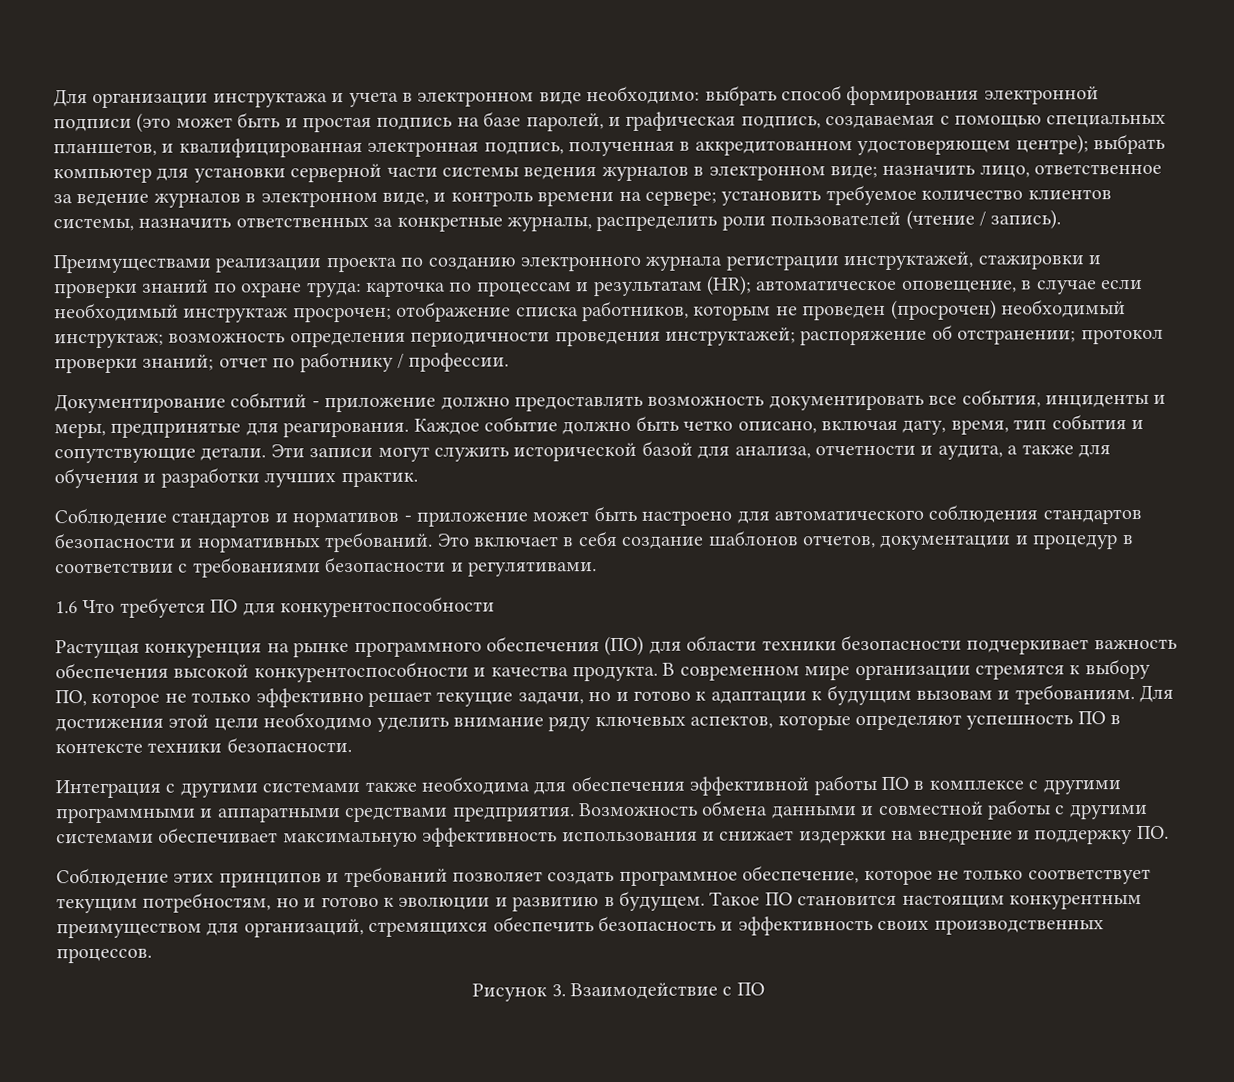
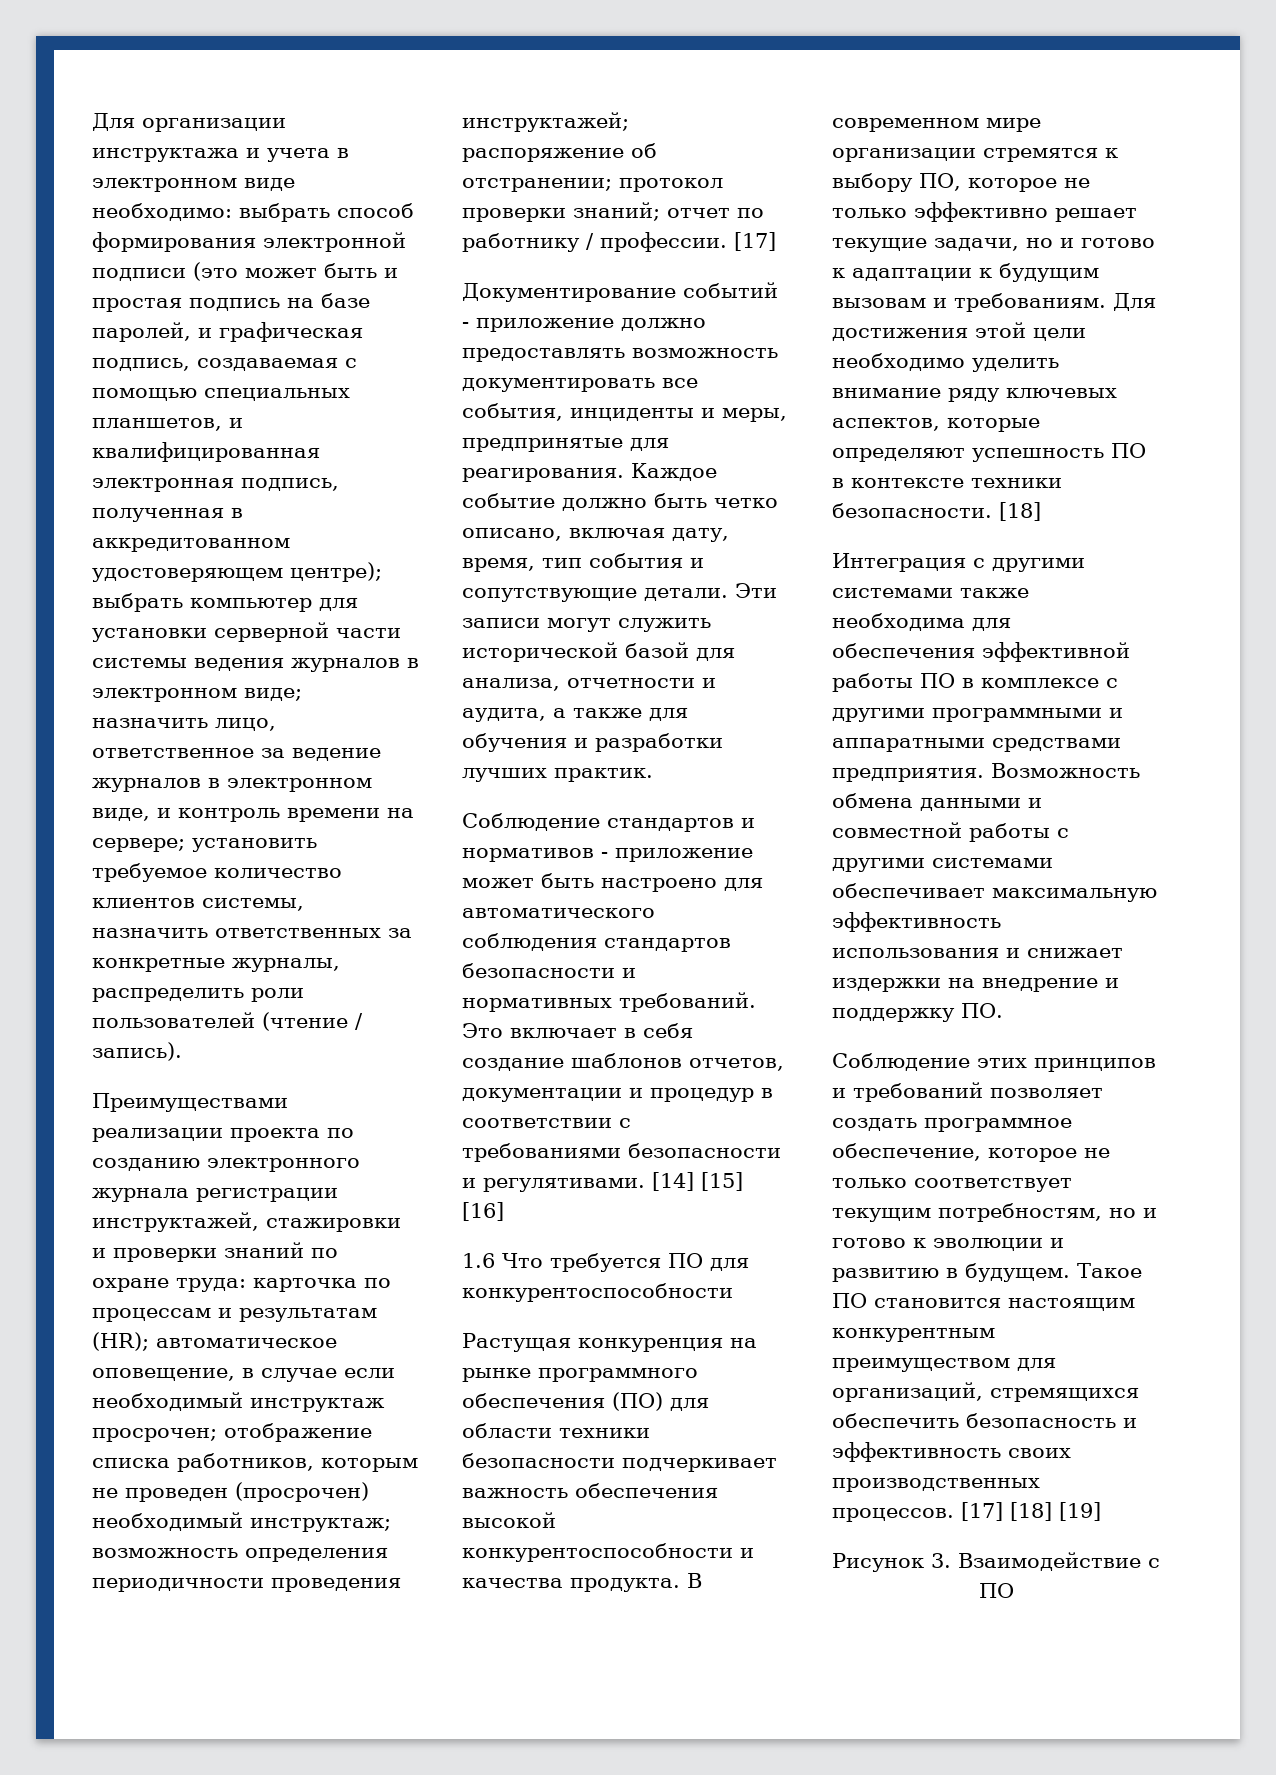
- Преимуществами реализации проекта по созданию электронного журнала регистрации инструктажей, стажировки и проверки знаний по охране труда: карточка по процессам и результатам (HR); автоматическое оповещение, в случае если необходимый инструктаж просрочен; отображение списка работников, которым не проведен (просрочен) необходимый инструктаж; возможность определения периодичности проведения инструктажей; распоряжение об отстранении; протокол проверки знаний; отчет по работнику / профессии.
+ Преимуществами реализации проекта по созданию электронного журнала регистрации инструктажей, стажировки и проверки знаний по охране труда: карточка по процессам и результатам (HR); автоматическое оповещение, в случае если необходимый инструктаж просрочен; отображение списка работников, которым не проведен (просрочен) необходимый инструктаж; возможность определения периодичности проведения инструктажей; распоряжение об отстранении; протокол проверки знаний; отчет по работнику / профессии. [17]
+ [14] [15] [16]
- Для достижения этой цели необходимо уделить внимание ряду ключевых аспектов, которые определяют успешность ПО в контексте техники безопасности.
+ Для достижения этой цели необходимо уделить внимание ряду ключевых аспектов, которые определяют успешность ПО в контексте техники безопасности. [18]
+ [17] [18] [19]

